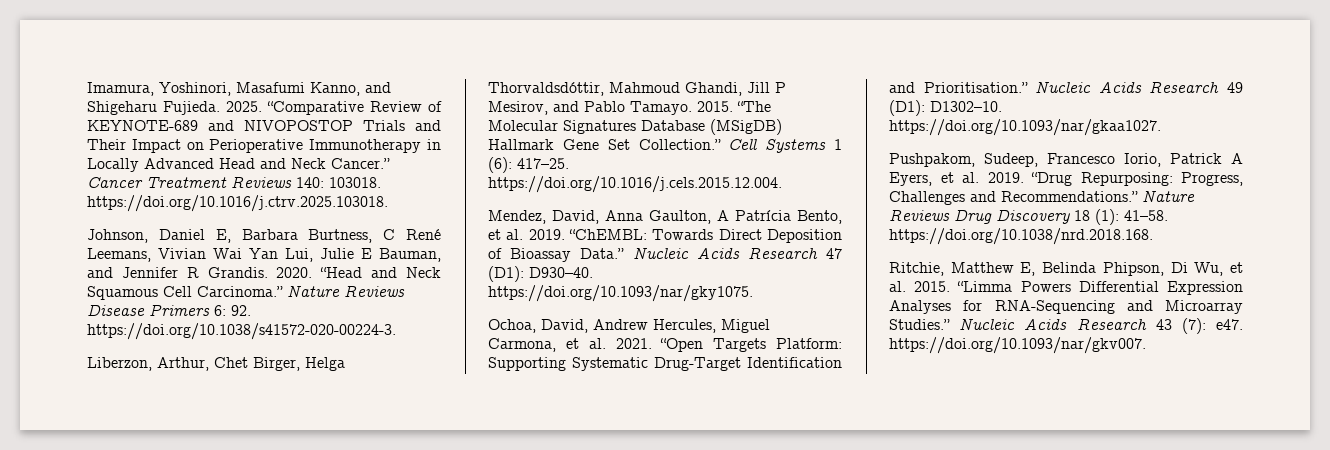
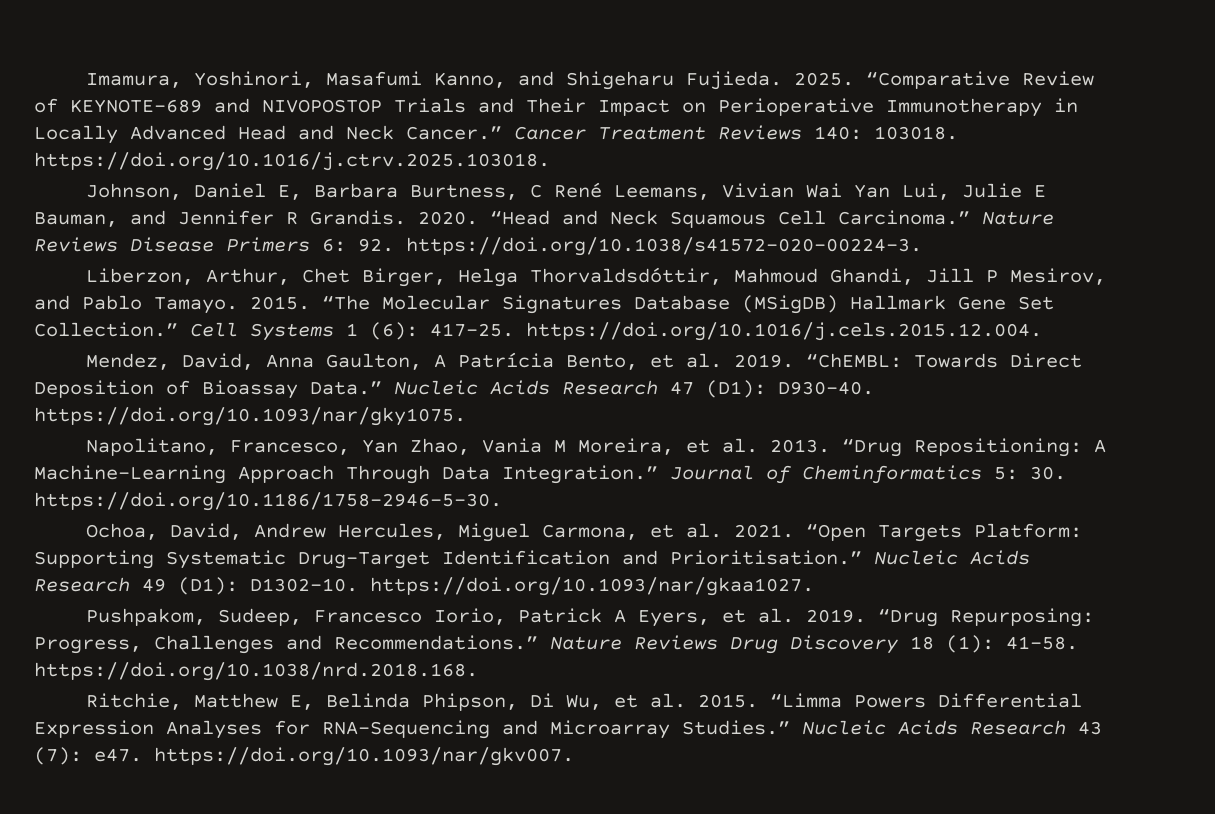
+ Napolitano, Francesco, Yan Zhao, Vania M Moreira, et al. 2013. “Drug Repositioning: A Machine-Learning Approach Through Data Integration.” Journal of Cheminformatics 5: 30. https://doi.org/10.1186/1758-2946-5-30.

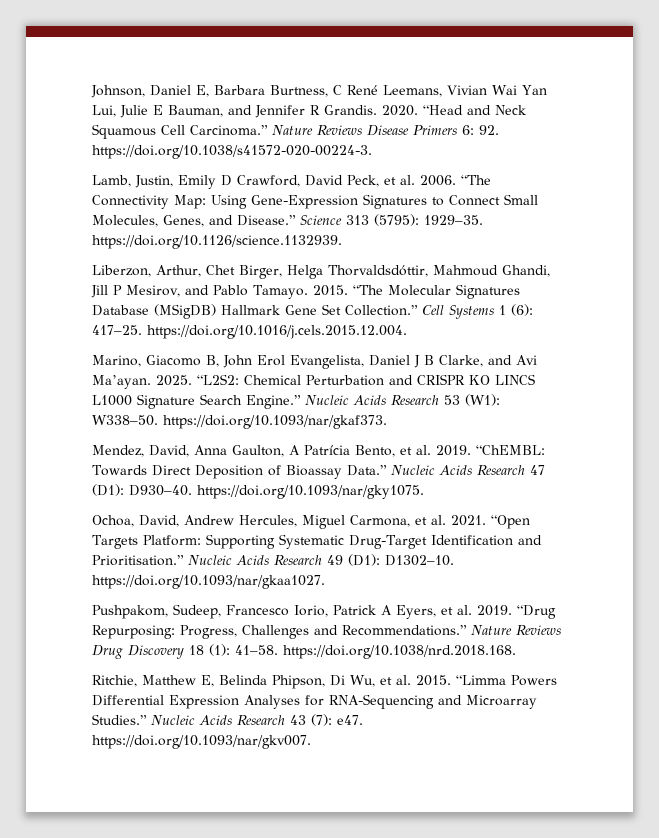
- Imamura, Yoshinori, Masafumi Kanno, and Shigeharu Fujieda. 2025. “Comparative Review of KEYNOTE-689 and NIVOPOSTOP Trials and Their Impact on Perioperative Immunotherapy in Locally Advanced Head and Neck Cancer.” Cancer Treatment Reviews 140: 103018. https://doi.org/10.1016/j.ctrv.2025.103018.
+ Lamb, Justin, Emily D Crawford, David Peck, et al. 2006. “The Connectivity Map: Using Gene-Expression Signatures to Connect Small Molecules, Genes, and Disease.” Science 313 (5795): 1929–35. https://doi.org/10.1126/science.1132939.
+ Marino, Giacomo B, John Erol Evangelista, Daniel J B Clarke, and Avi Ma’ayan. 2025. “L2S2: Chemical Perturbation and CRISPR KO LINCS L1000 Signature Search Engine.” Nucleic Acids Research 53 (W1): W338–50. https://doi.org/10.1093/nar/gkaf373.
- Napolitano, Francesco, Yan Zhao, Vania M Moreira, et al. 2013. “Drug Repositioning: A Machine-Learning Approach Through Data Integration.” Journal of Cheminformatics 5: 30. https://doi.org/10.1186/1758-2946-5-30.

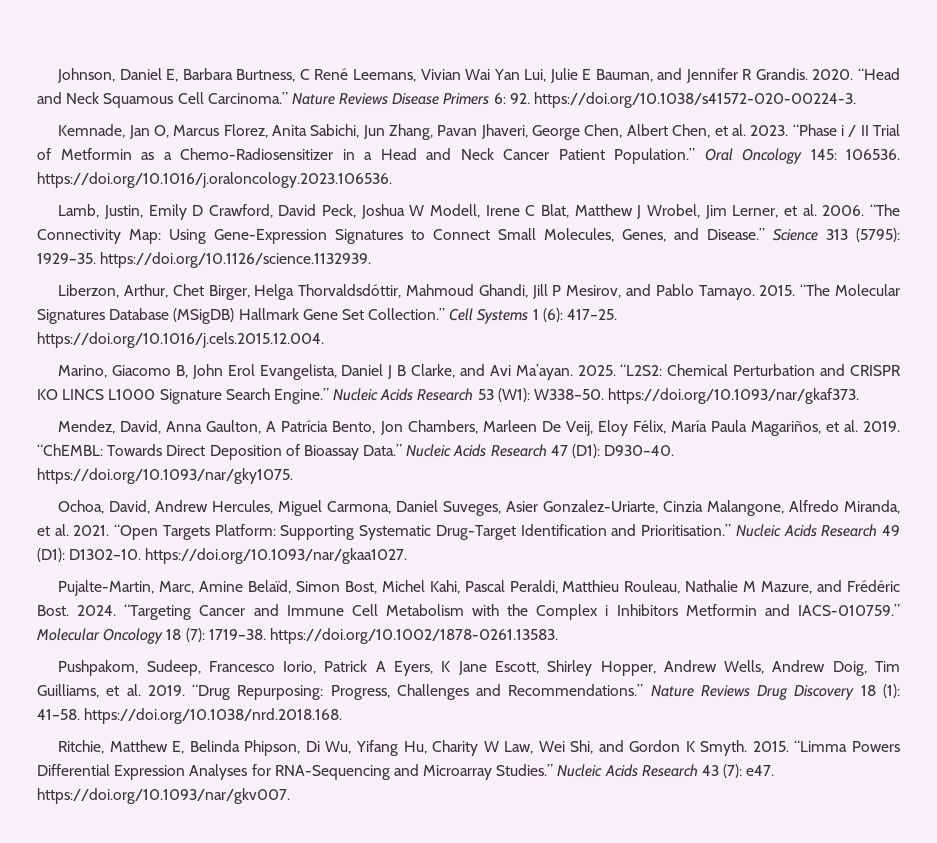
+ Kemnade, Jan O, Marcus Florez, Anita Sabichi, Jun Zhang, Pavan Jhaveri, George Chen, Albert Chen, et al. 2023. “Phase i / II Trial of Metformin as a Chemo-Radiosensitizer in a Head and Neck Cancer Patient Population.” Oral Oncology 145: 106536. https://doi.org/10.1016/j.oraloncology.2023.106536.
- Lamb, Justin, Emily D Crawford, David Peck, et al. 2006.
+ Lamb, Justin, Emily D Crawford, David Peck, Joshua W Modell, Irene C Blat, Matthew J Wrobel, Jim Lerner, et al. 2006.
- Mendez, David, Anna Gaulton, A Patrícia Bento, et al. 2019.
+ Mendez, David, Anna Gaulton, A Patrícia Bento, Jon Chambers, Marleen De Veij, Eloy Félix, María Paula Magariños, et al. 2019.
- Ochoa, David, Andrew Hercules, Miguel Carmona, et al. 2021.
+ Ochoa, David, Andrew Hercules, Miguel Carmona, Daniel Suveges, Asier Gonzalez-Uriarte, Cinzia Malangone, Alfredo Miranda, et al. 2021.
+ Pujalte-Martin, Marc, Amine Belaïd, Simon Bost, Michel Kahi, Pascal Peraldi, Matthieu Rouleau, Nathalie M Mazure, and Frédéric Bost. 2024. “Targeting Cancer and Immune Cell Metabolism with the Complex i Inhibitors Metformin and IACS-010759.” Molecular Oncology 18 (7): 1719–38. https://doi.org/10.1002/1878-0261.13583.
- Pushpakom, Sudeep, Francesco Iorio, Patrick A Eyers, et al. 2019.
+ Pushpakom, Sudeep, Francesco Iorio, Patrick A Eyers, K Jane Escott, Shirley Hopper, Andrew Wells, Andrew Doig, Tim Guilliams, et al. 2019.
- Ritchie, Matthew E, Belinda Phipson, Di Wu, et al. 2015.
+ Ritchie, Matthew E, Belinda Phipson, Di Wu, Yifang Hu, Charity W Law, Wei Shi, and Gordon K Smyth. 2015.

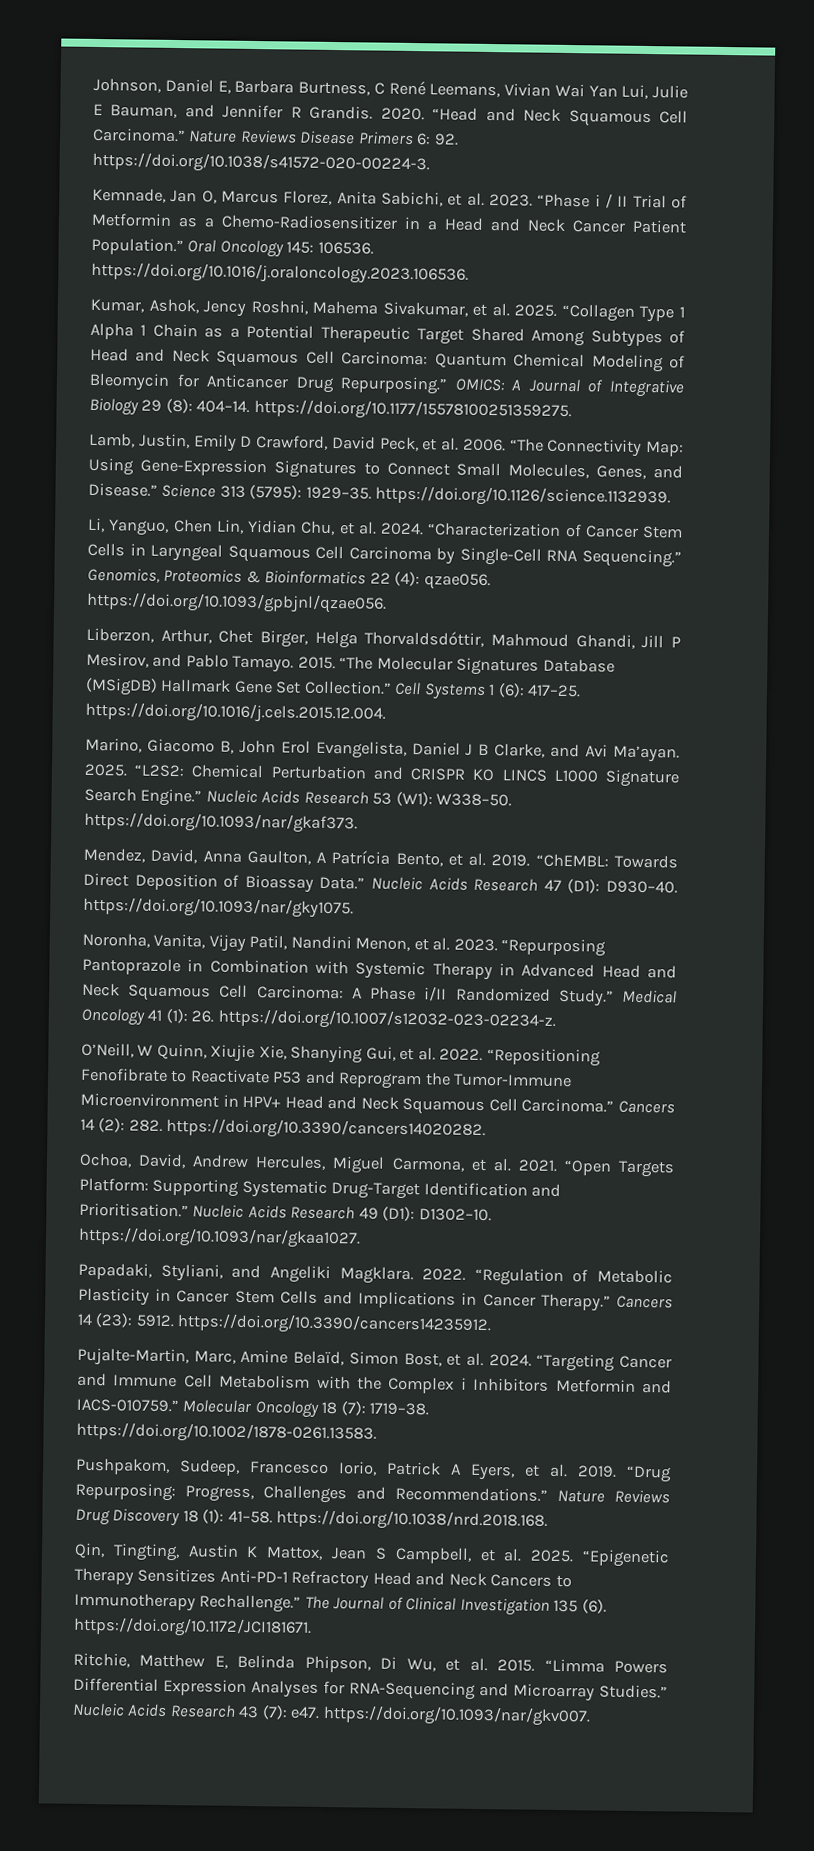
- Kemnade, Jan O, Marcus Florez, Anita Sabichi, Jun Zhang, Pavan Jhaveri, George Chen, Albert Chen, et al. 2023.
+ Kemnade, Jan O, Marcus Florez, Anita Sabichi, et al. 2023.
+ Kumar, Ashok, Jency Roshni, Mahema Sivakumar, et al. 2025. “Collagen Type 1 Alpha 1 Chain as a Potential Therapeutic Target Shared Among Subtypes of Head and Neck Squamous Cell Carcinoma: Quantum Chemical Modeling of Bleomycin for Anticancer Drug Repurposing.” OMICS: A Journal of Integrative Biology 29 (8): 404–14. https://doi.org/10.1177/15578100251359275.
- Lamb, Justin, Emily D Crawford, David Peck, Joshua W Modell, Irene C Blat, Matthew J Wrobel, Jim Lerner, et al. 2006.
+ Lamb, Justin, Emily D Crawford, David Peck, et al. 2006.
+ Li, Yanguo, Chen Lin, Yidian Chu, et al. 2024. “Characterization of Cancer Stem Cells in Laryngeal Squamous Cell Carcinoma by Single-Cell RNA Sequencing.” Genomics, Proteomics & Bioinformatics 22 (4): qzae056. https://doi.org/10.1093/gpbjnl/qzae056.
- Mendez, David, Anna Gaulton, A Patrícia Bento, Jon Chambers, Marleen De Veij, Eloy Félix, María Paula Magariños, et al. 2019.
+ Mendez, David, Anna Gaulton, A Patrícia Bento, et al. 2019.
+ Noronha, Vanita, Vijay Patil, Nandini Menon, et al. 2023. “Repurposing Pantoprazole in Combination with Systemic Therapy in Advanced Head and Neck Squamous Cell Carcinoma: A Phase i/II Randomized Study.” Medical Oncology 41 (1): 26. https://doi.org/10.1007/s12032-023-02234-z.
+ O’Neill, W Quinn, Xiujie Xie, Shanying Gui, et al. 2022. “Repositioning Fenofibrate to Reactivate P53 and Reprogram the Tumor-Immune Microenvironment in HPV+ Head and Neck Squamous Cell Carcinoma.” Cancers 14 (2): 282. https://doi.org/10.3390/cancers14020282.
- Ochoa, David, Andrew Hercules, Miguel Carmona, Daniel Suveges, Asier Gonzalez-Uriarte, Cinzia Malangone, Alfredo Miranda, et al. 2021.
+ Ochoa, David, Andrew Hercules, Miguel Carmona, et al. 2021.
+ Papadaki, Styliani, and Angeliki Magklara. 2022. “Regulation of Metabolic Plasticity in Cancer Stem Cells and Implications in Cancer Therapy.” Cancers 14 (23): 5912. https://doi.org/10.3390/cancers14235912.
- Pujalte-Martin, Marc, Amine Belaïd, Simon Bost, Michel Kahi, Pascal Peraldi, Matthieu Rouleau, Nathalie M Mazure, and Frédéric Bost. 2024.
+ Pujalte-Martin, Marc, Amine Belaïd, Simon Bost, et al. 2024.
- Pushpakom, Sudeep, Francesco Iorio, Patrick A Eyers, K Jane Escott, Shirley Hopper, Andrew Wells, Andrew Doig, Tim Guilliams, et al. 2019.
+ Pushpakom, Sudeep, Francesco Iorio, Patrick A Eyers, et al. 2019.
+ Qin, Tingting, Austin K Mattox, Jean S Campbell, et al. 2025. “Epigenetic Therapy Sensitizes Anti-PD-1 Refractory Head and Neck Cancers to Immunotherapy Rechallenge.” The Journal of Clinical Investigation 135 (6). https://doi.org/10.1172/JCI181671.
- Ritchie, Matthew E, Belinda Phipson, Di Wu, Yifang Hu, Charity W Law, Wei Shi, and Gordon K Smyth. 2015.
+ Ritchie, Matthew E, Belinda Phipson, Di Wu, et al. 2015.

